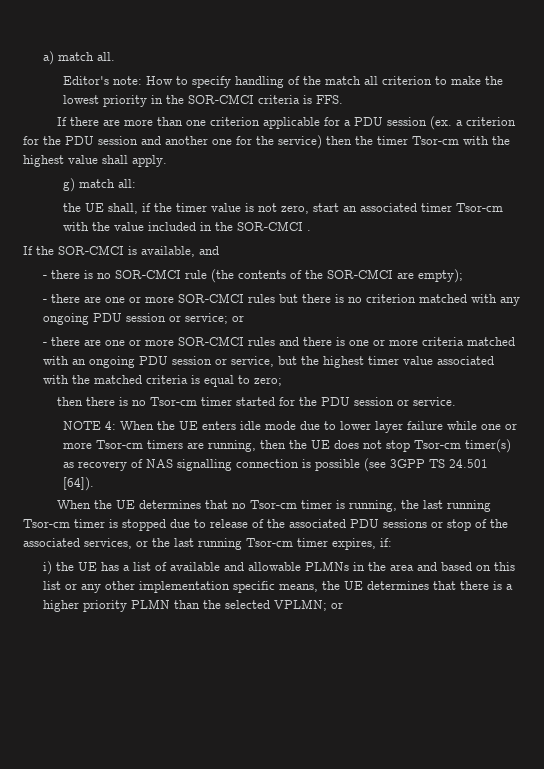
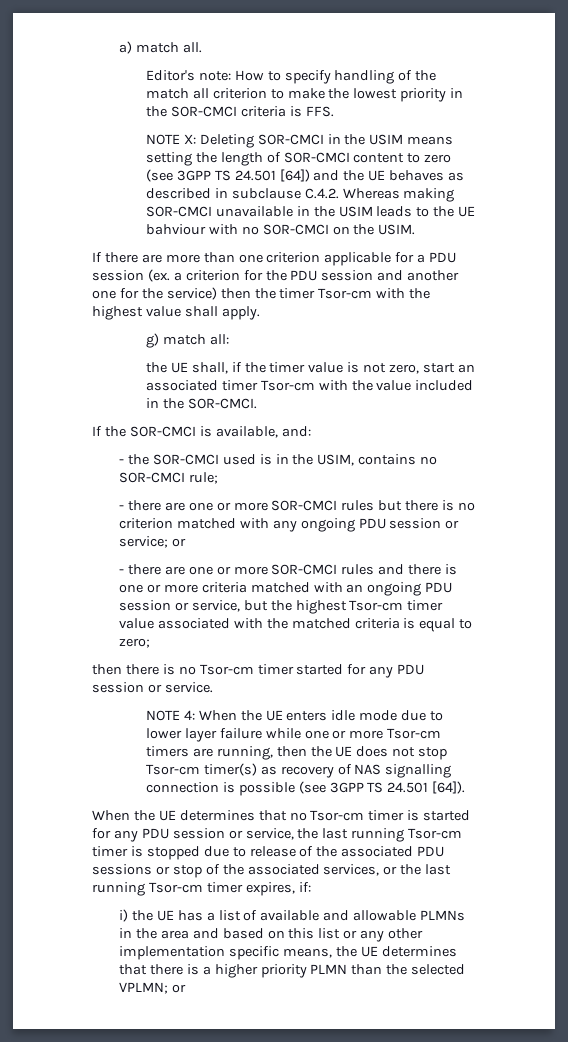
+ NOTE X: Deleting SOR-CMCI in the USIM means setting the length of SOR-CMCI content to zero (see 3GPP TS 24.501 [64]) and the UE behaves as described in subclause C.4.2. Whereas making SOR-CMCI unavailable in the USIM leads to the UE bahviour with no SOR-CMCI on the USIM.
- the UE shall, if the timer value is not zero, start an associated timer Tsor-cm with the value included in the SOR-CMCI .
+ the UE shall, if the timer value is not zero, start an associated timer Tsor-cm with the value included in the SOR-CMCI.
- If the SOR-CMCI is available, and
- - there is no SOR-CMCI rule (the contents of the SOR-CMCI are empty);
+ If the SOR-CMCI is available, and:
+ - the SOR-CMCI used is in the USIM, contains no SOR-CMCI rule;
- - there are one or more SOR-CMCI rules and there is one or more criteria matched with an ongoing PDU session or service, but the highest timer value associated with the matched criteria is equal to zero;
+ - there are one or more SOR-CMCI rules and there is one or more criteria matched with an ongoing PDU session or service, but the highest Tsor-cm timer value associated with the matched criteria is equal to zero;
- then there is no Tsor-cm timer started for the PDU session or service.
+ then there is no Tsor-cm timer started for any PDU session or service.
- When the UE determines that no Tsor-cm timer is running, the last running Tsor-cm timer is stopped due to release of the associated PDU sessions or stop of the associated services, or the last running Tsor-cm timer expires, if:
+ When the UE determines that no Tsor-cm timer is started for any PDU session or service, the last running Tsor-cm timer is stopped due to release of the associated PDU sessions or stop of the associated services, or the last running Tsor-cm timer expires, if:

